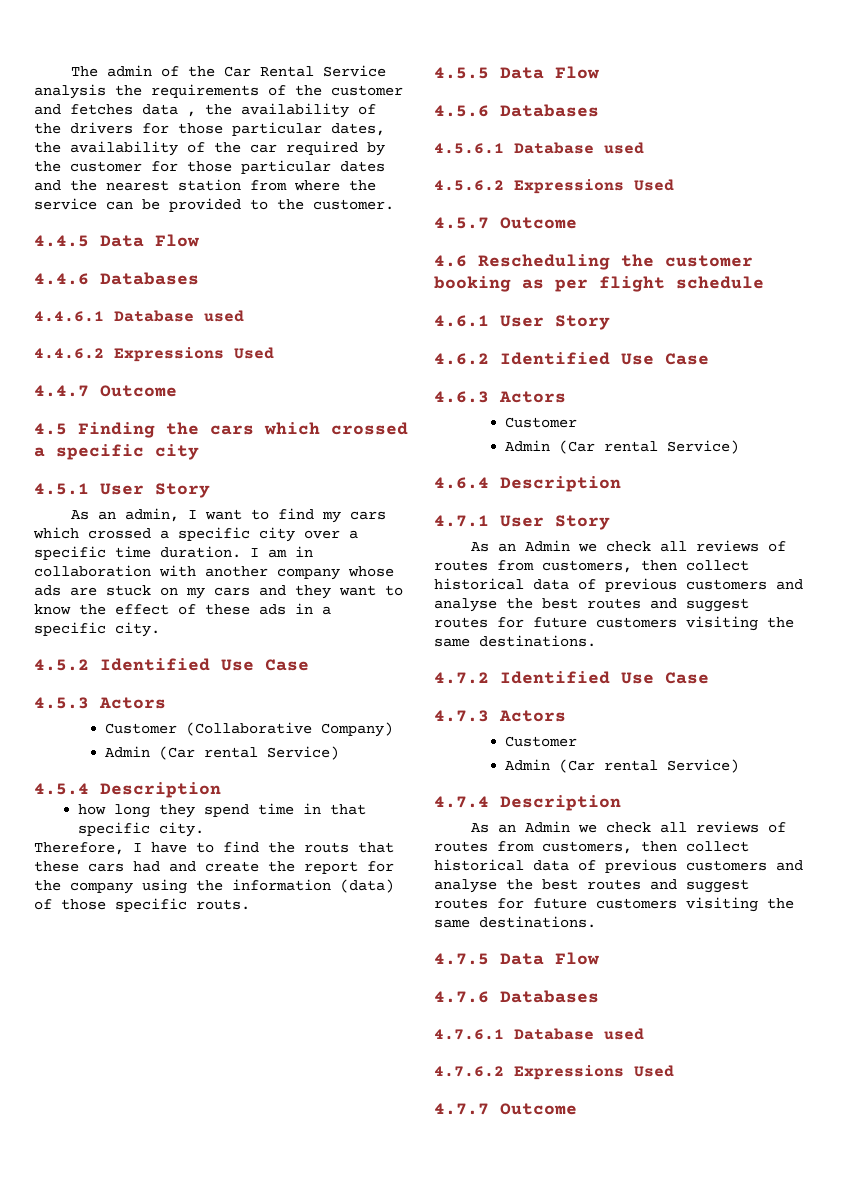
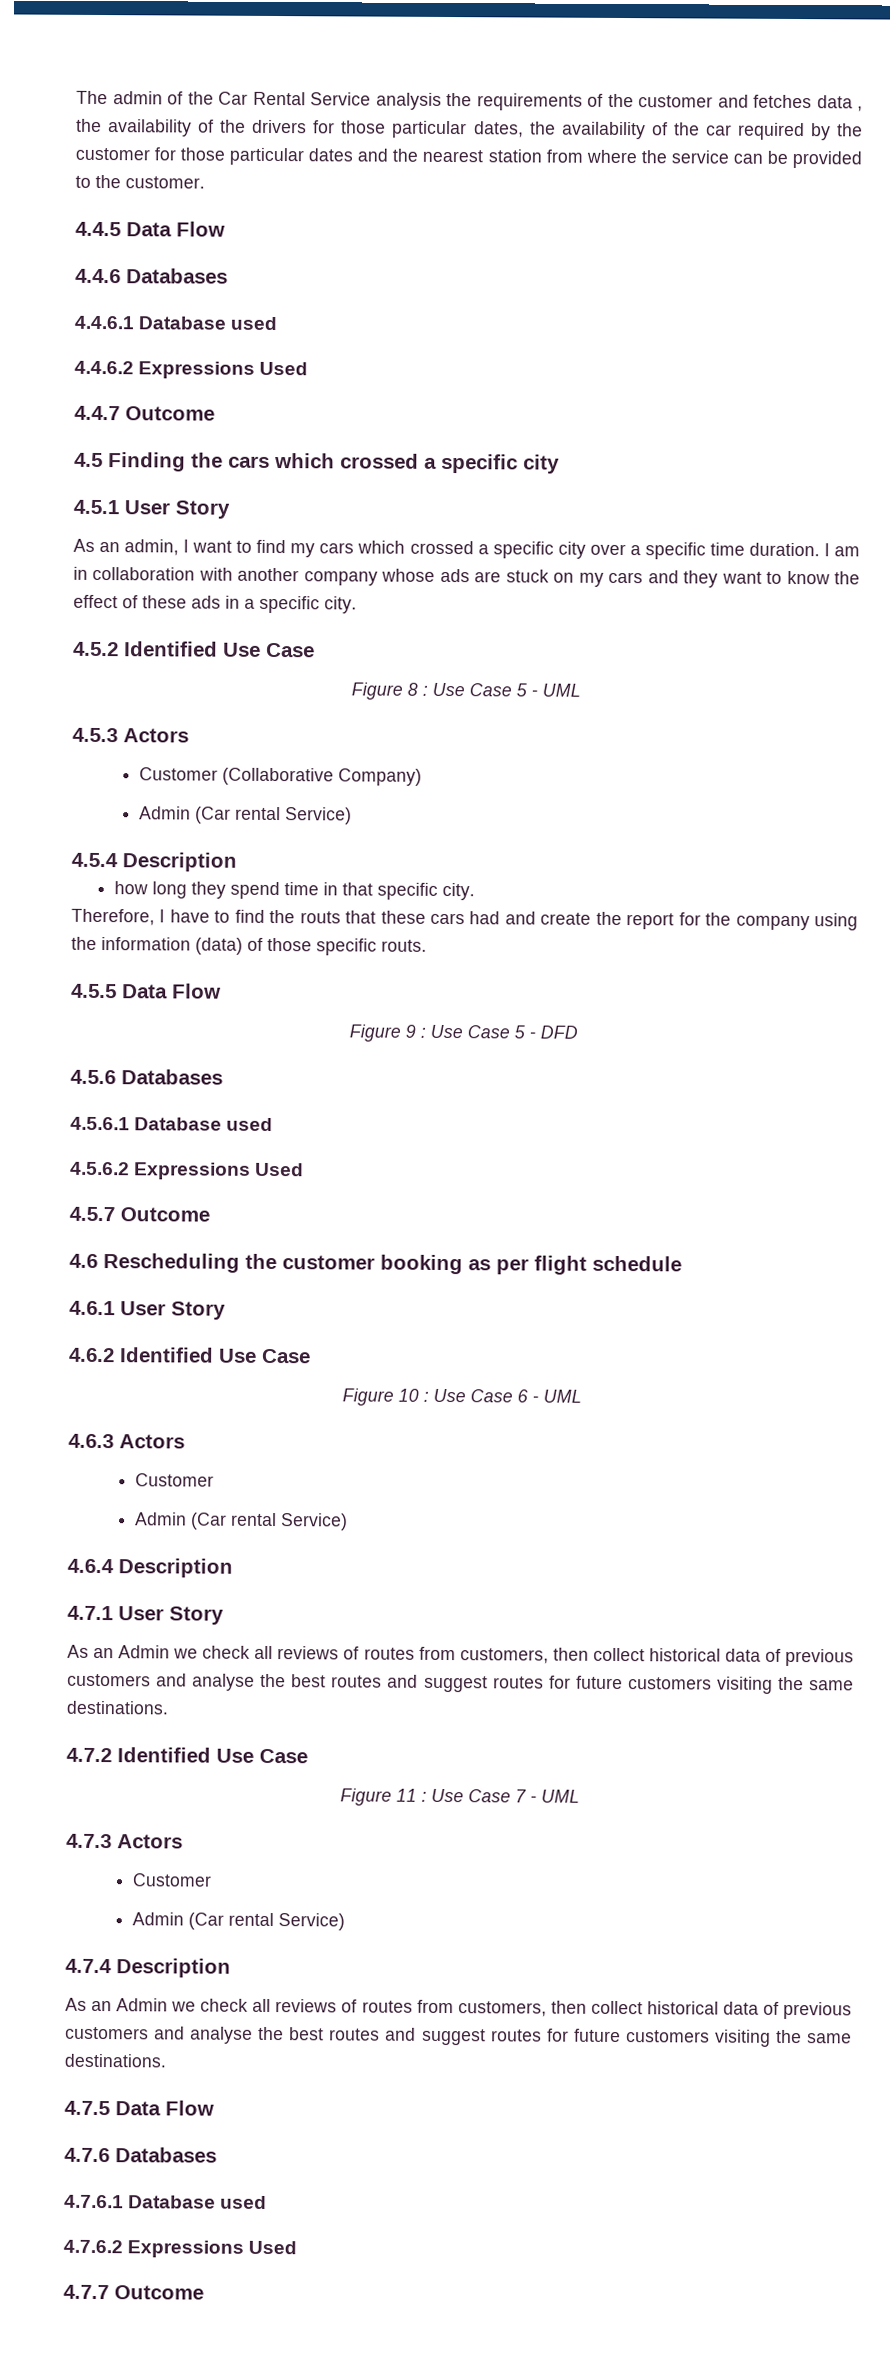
+ Figure 8 : Use Case 5 - UML
+ Figure 9 : Use Case 5 - DFD
+ Figure 10 : Use Case 6 - UML
+ Figure 11 : Use Case 7 - UML

